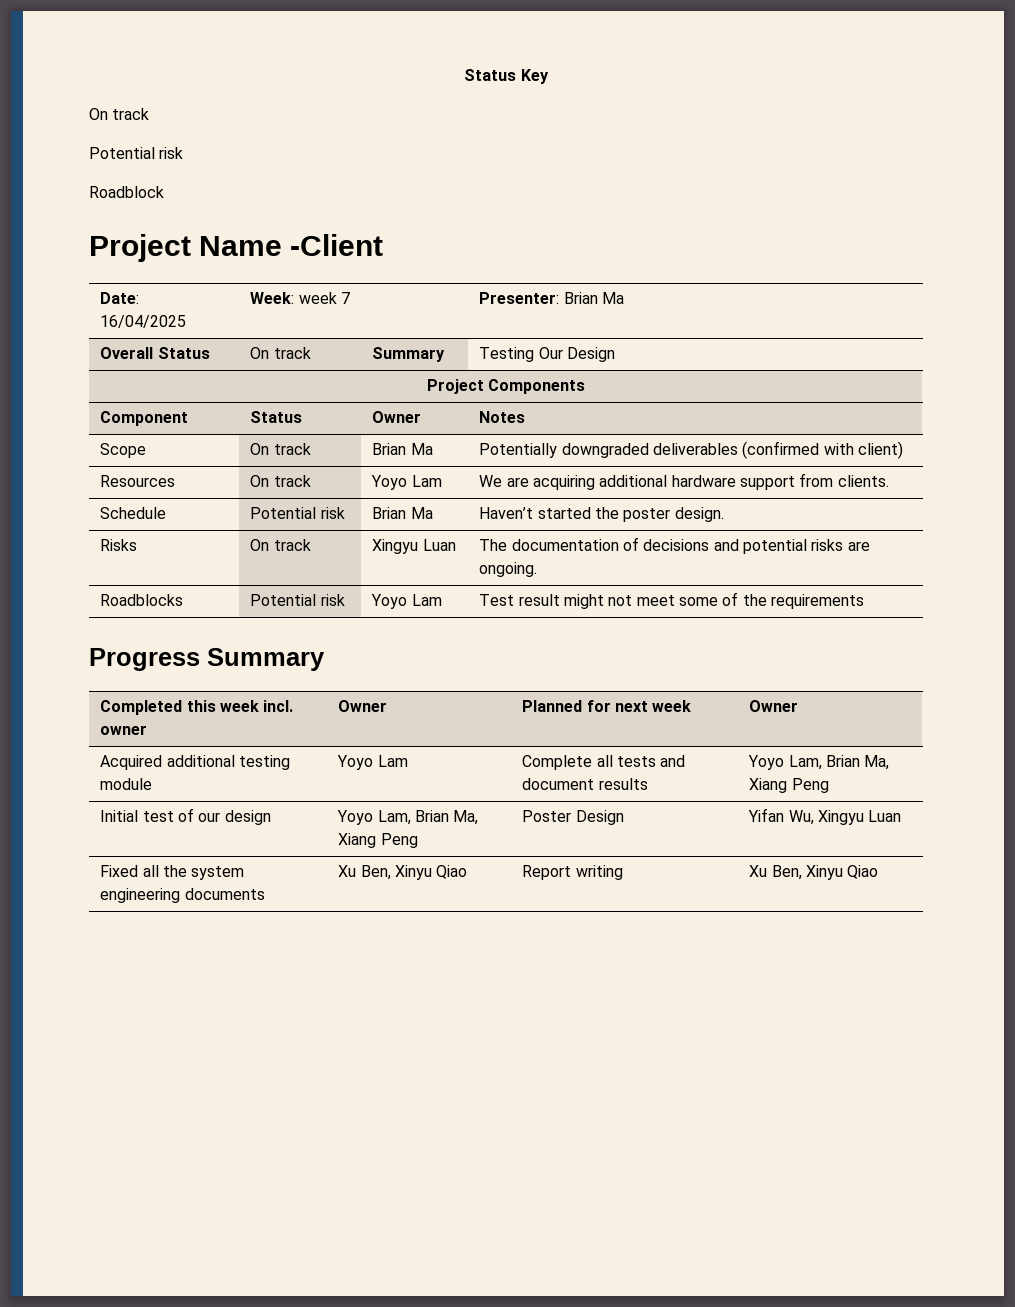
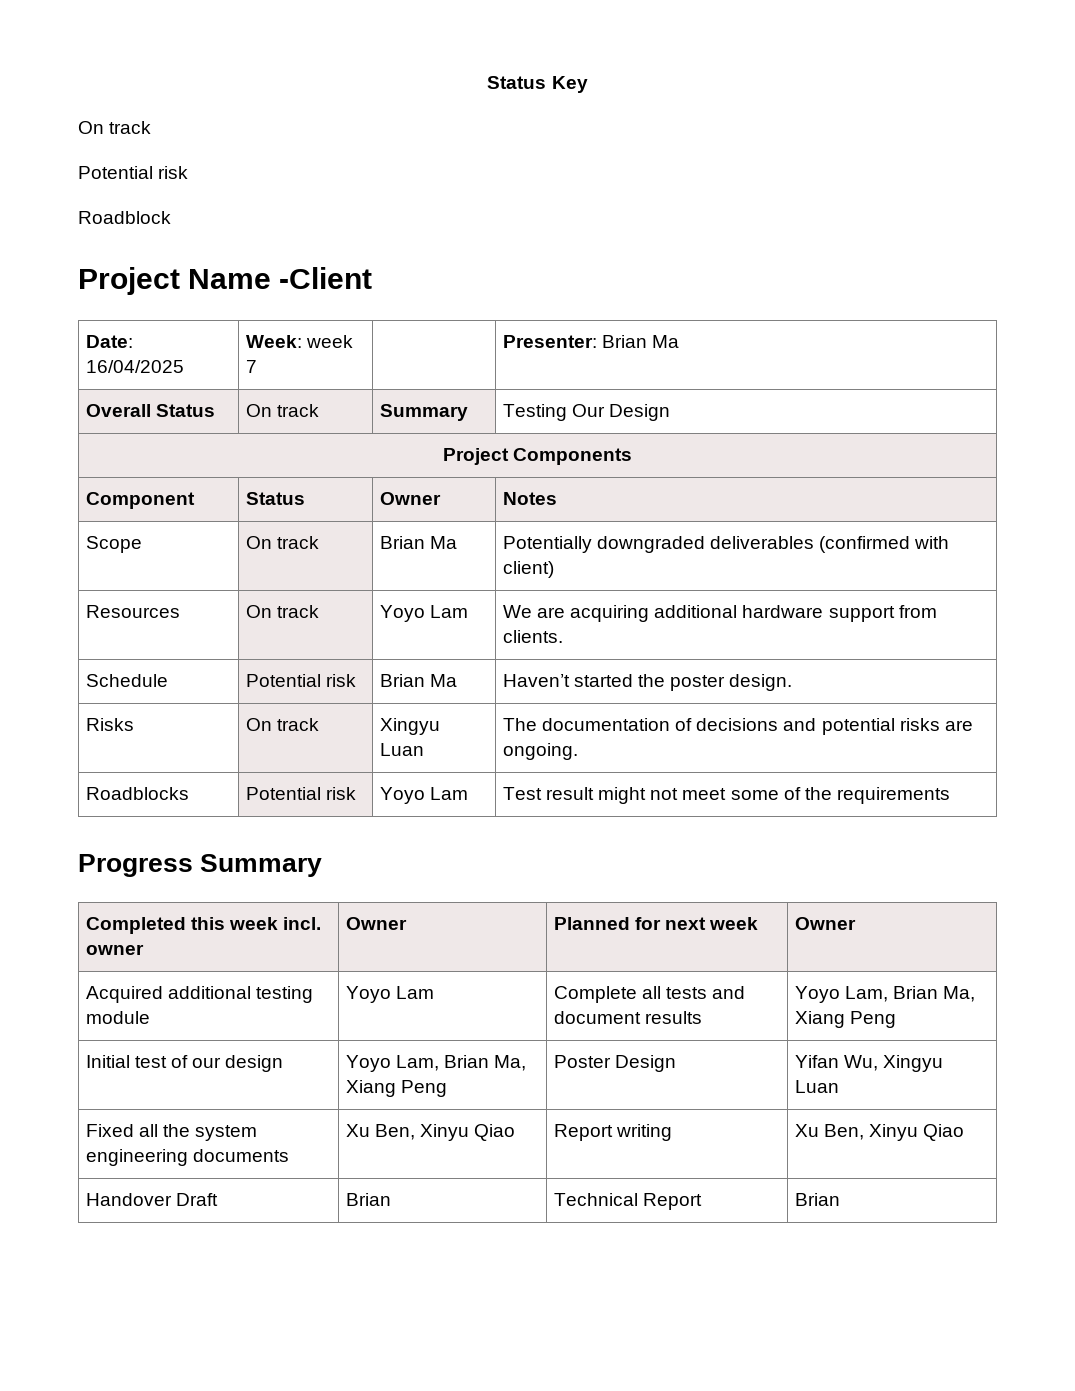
+ Handover Draft | Brian | Technical Report | Brian

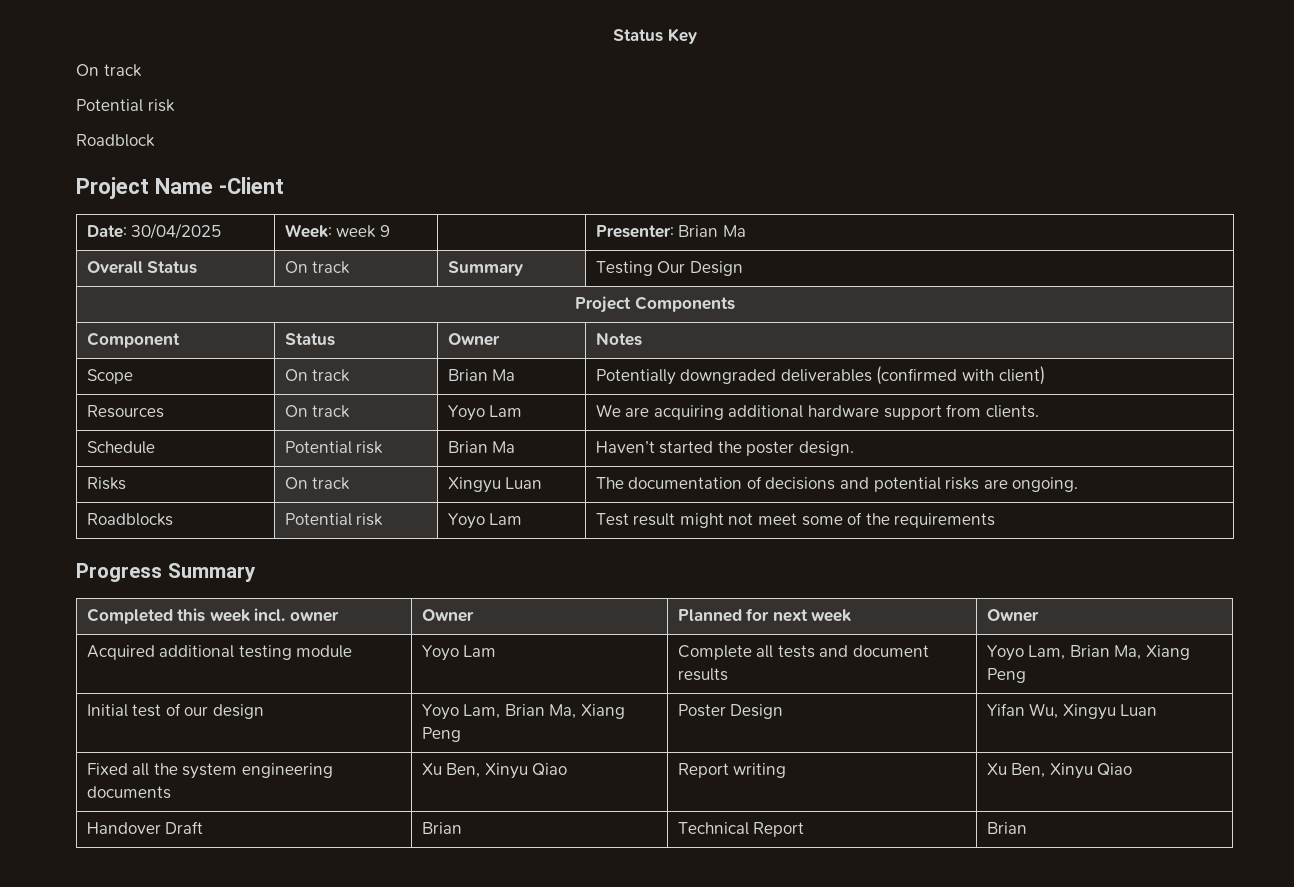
- Date: 16/04/2025 | Week: week 7 | | Presenter: Brian Ma
+ Date: 30/04/2025 | Week: week 9 | | Presenter: Brian Ma

